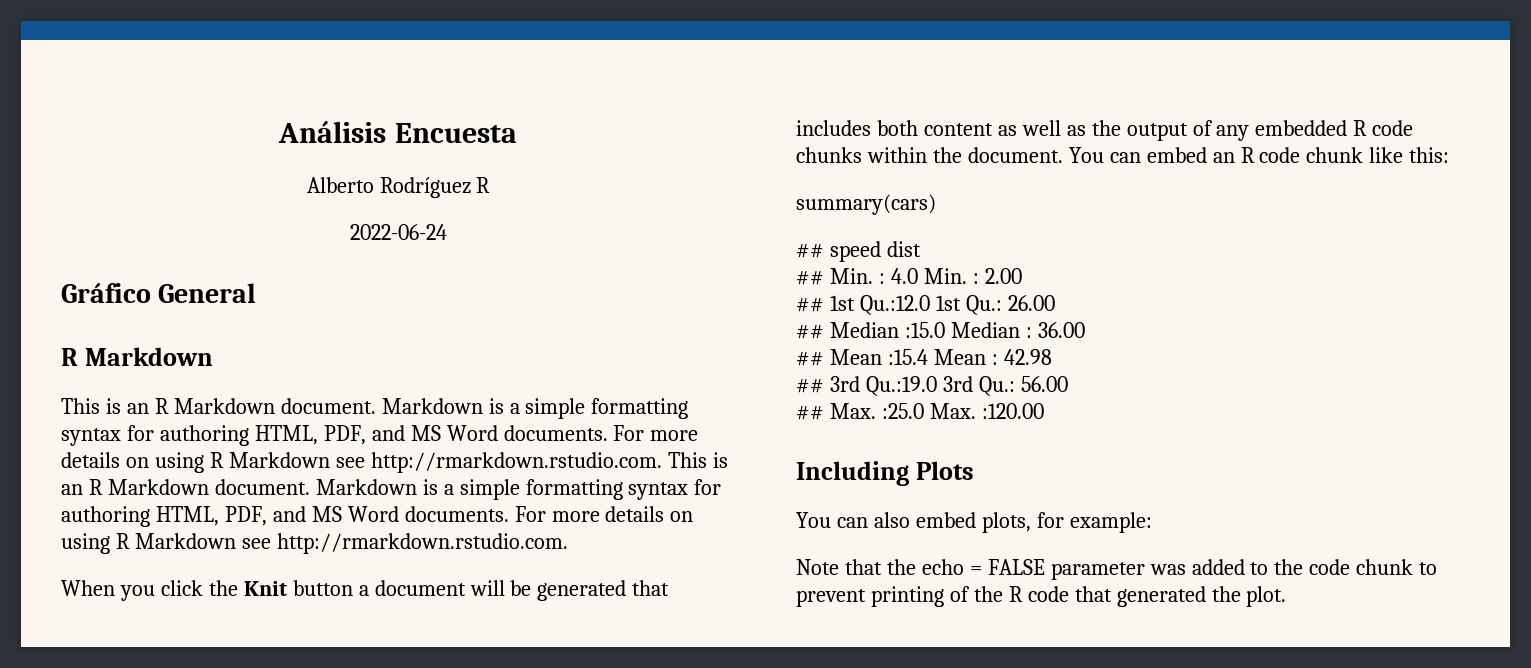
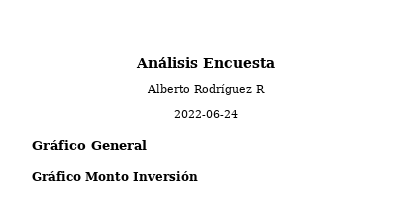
  Gráfico General
- R Markdown
- This is an R Markdown document. Markdown is a simple formatting syntax for authoring HTML, PDF, and MS Word documents. For more details on using R Markdown see http://rmarkdown.rstudio.com. This is an R Markdown document. Markdown is a simple formatting syntax for authoring HTML, PDF, and MS Word documents. For more details on using R Markdown see http://rmarkdown.rstudio.com.
- When you click the Knit button a document will be generated that includes both content as well as the output of any embedded R code chunks within the document. You can embed an R code chunk like this:
- summary(cars)
- ## speed dist
- ## Min. : 4.0 Min. : 2.00
- ## 1st Qu.:12.0 1st Qu.: 26.00
- ## Median :15.0 Median : 36.00
- ## Mean :15.4 Mean : 42.98
- ## 3rd Qu.:19.0 3rd Qu.: 56.00
- ## Max. :25.0 Max. :120.00
- Including Plots
- You can also embed plots, for example:
- Note that the echo = FALSE parameter was added to the code chunk to prevent printing of the R code that generated the plot.
+ Gráfico Monto Inversión

